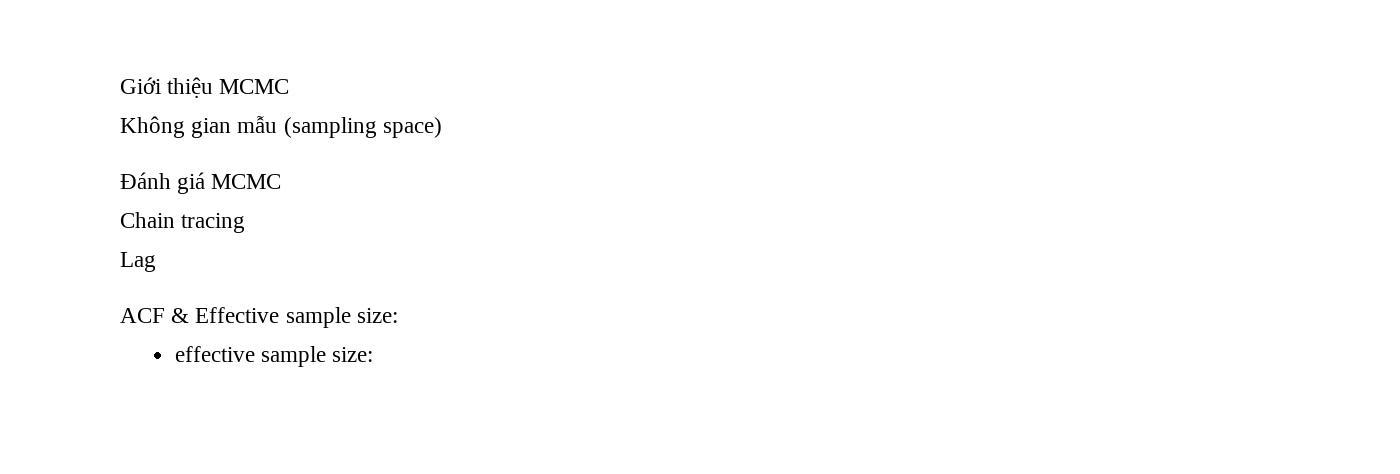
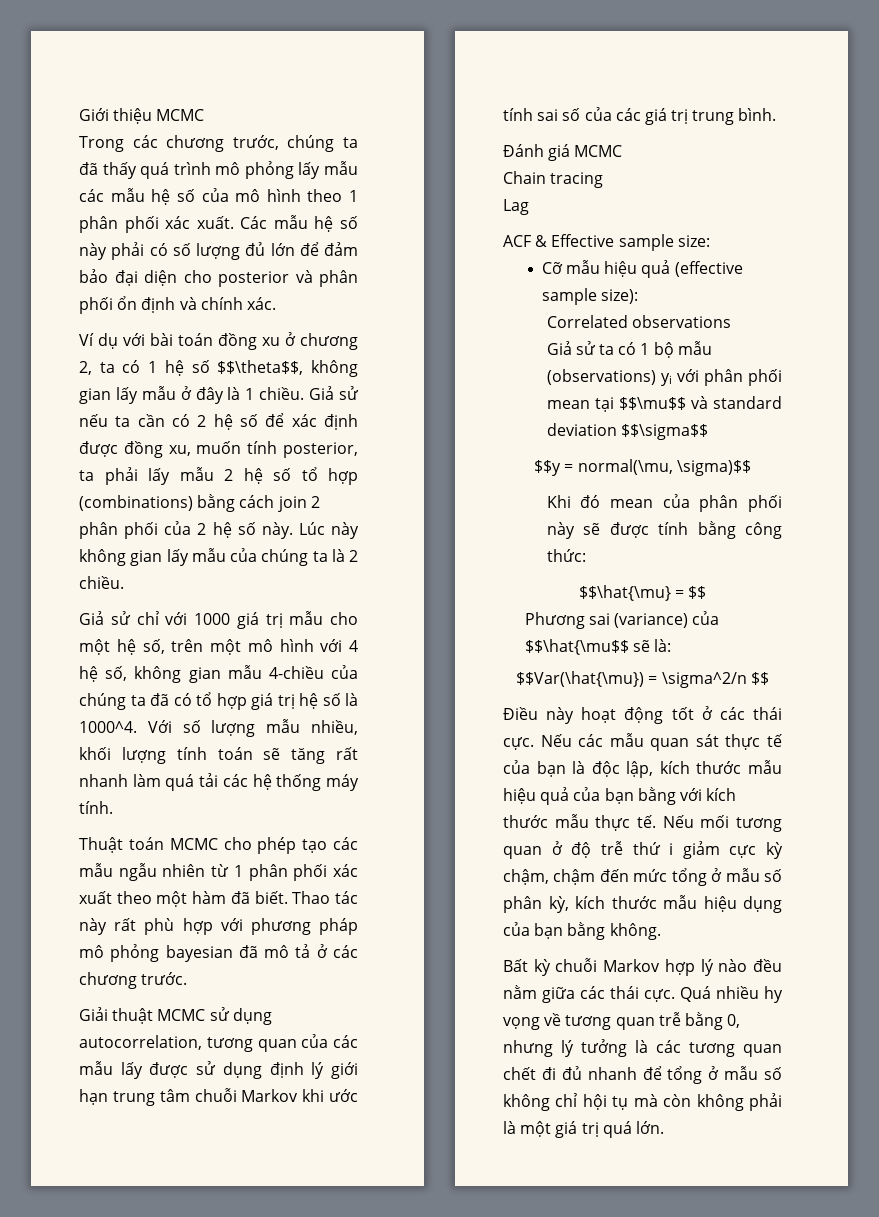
- Không gian mẫu (sampling space)
+ Trong các chương trước, chúng ta đã thấy quá trình mô phỏng lấy mẫu các mẫu hệ số của mô hình theo 1 phân phối xác xuất. Các mẫu hệ số này phải có số lượng đủ lớn để đảm bảo đại diện cho posterior và phân phối ổn định và chính xác.
+ Ví dụ với bài toán đồng xu ở chương 2, ta có 1 hệ số $$\theta$$, không gian lấy mẫu ở đây là 1 chiều. Giả sử nếu ta cần có 2 hệ số để xác định được đồng xu, muốn tính posterior, ta phải lấy mẫu 2 hệ số tổ hợp (combinations) bằng cách join 2 phân phối của 2 hệ số này. Lúc này không gian lấy mẫu của chúng ta là 2 chiều.
+ Giả sử chỉ với 1000 giá trị mẫu cho một hệ số, trên một mô hình với 4 hệ số, không gian mẫu 4-chiều của chúng ta đã có tổ hợp giá trị hệ số là 1000^4. Với số lượng mẫu nhiều, khối lượng tính toán sẽ tăng rất nhanh làm quá tải các hệ thống máy tính.
+ Thuật toán MCMC cho phép tạo các mẫu ngẫu nhiên từ 1 phân phối xác xuất theo một hàm đã biết. Thao tác này rất phù hợp với phương pháp mô phỏng bayesian đã mô tả ở các chương trước.
+ Giải thuật MCMC sử dụng autocorrelation, tương quan của các mẫu lấy được sử dụng định lý giới hạn trung tâm chuỗi Markov khi ước tính sai số của các giá trị trung bình.
- effective sample size:
+ Cỡ mẫu hiệu quả (effective sample size):
+ Correlated observations
+ Giả sử ta có 1 bộ mẫu (observations) yi với phân phối mean tại $$\mu$$ và standard deviation $$\sigma$$
+ $$y = normal(\mu, \sigma)$$
+ Khi đó mean của phân phối này sẽ được tính bằng công thức:
+ $$\hat{\mu} = $$
+ Phương sai (variance) của $$\hat{\mu$$ sẽ là:
+ $$Var(\hat{\mu}) = \sigma^2/n $$
+ Điều này hoạt động tốt ở các thái cực. Nếu các mẫu quan sát thực tế của bạn là độc lập, kích thước mẫu hiệu quả của bạn bằng với kích thước mẫu thực tế. Nếu mối tương quan ở độ trễ thứ i giảm cực kỳ chậm, chậm đến mức tổng ở mẫu số phân kỳ, kích thước mẫu hiệu dụng của bạn bằng không.
+ Bất kỳ chuỗi Markov hợp lý nào đều nằm giữa các thái cực. Quá nhiều hy vọng về tương quan trễ bằng 0, nhưng lý tưởng là các tương quan chết đi đủ nhanh để tổng ở mẫu số không chỉ hội tụ mà còn không phải là một giá trị quá lớn.

